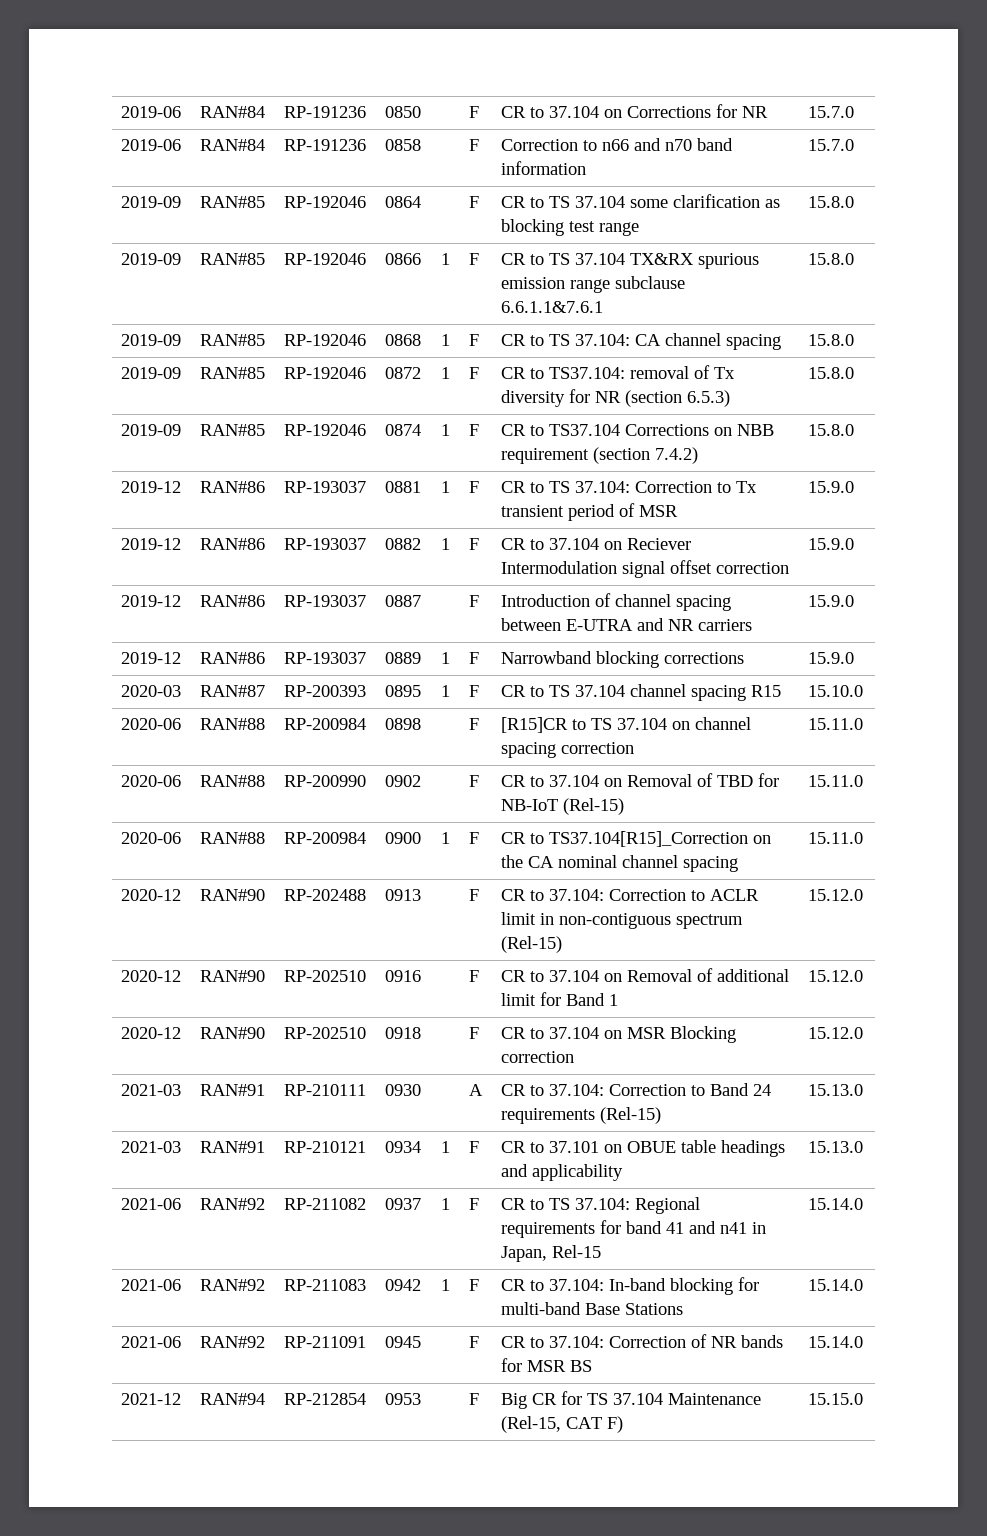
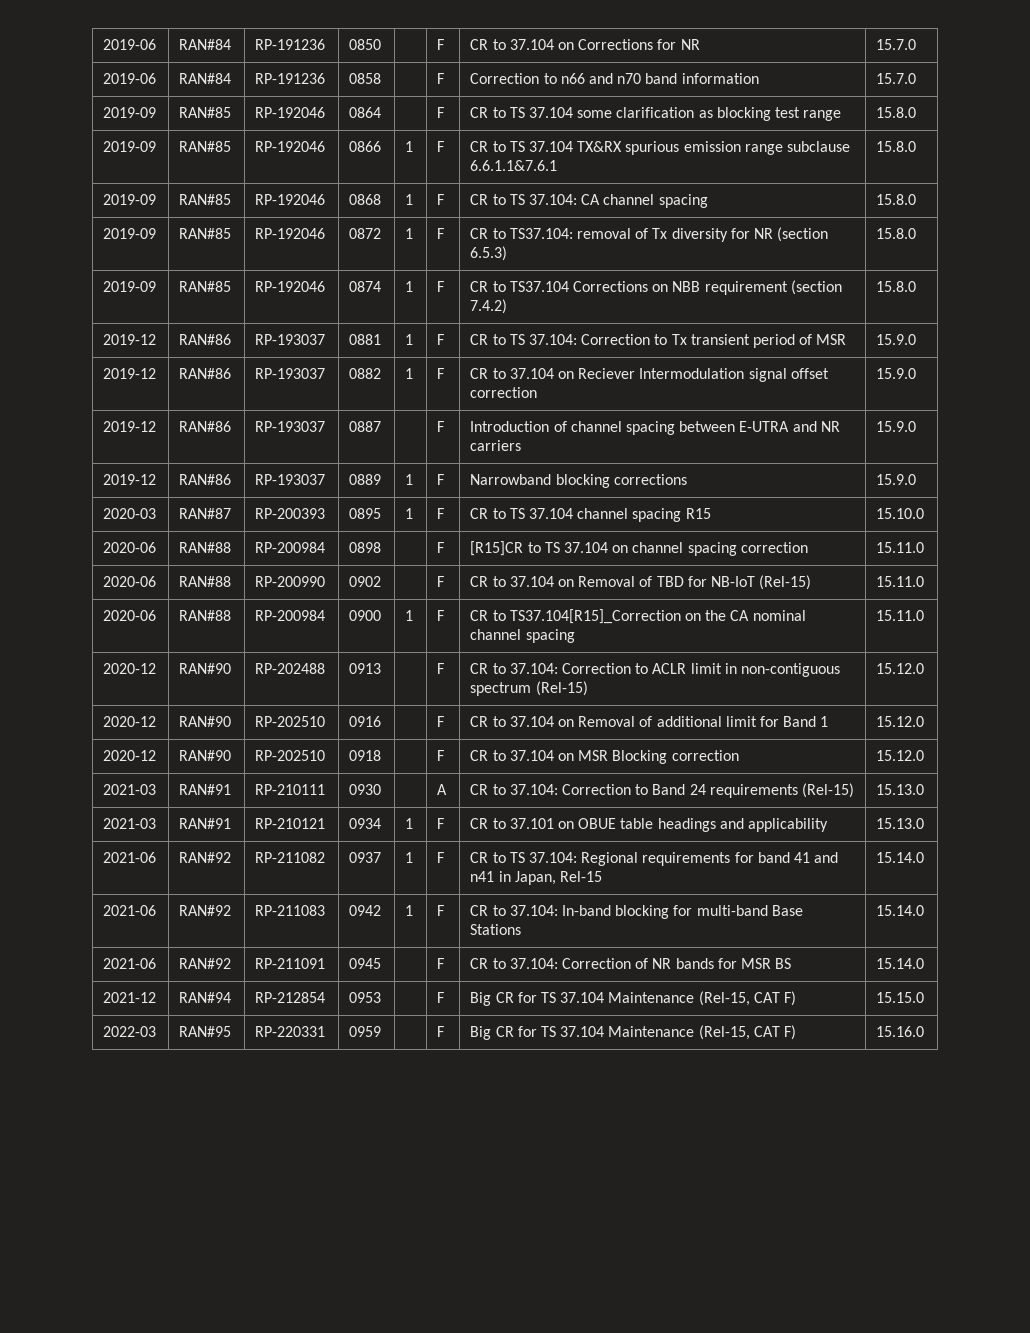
+ 2022-03 | RAN#95 | RP-220331 | 0959 | | F | Big CR for TS 37.104 Maintenance (Rel-15, CAT F) | 15.16.0

